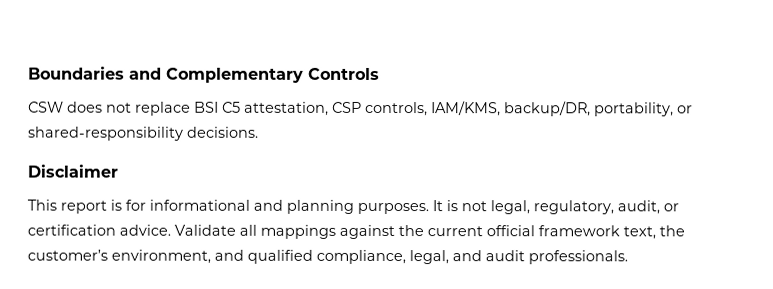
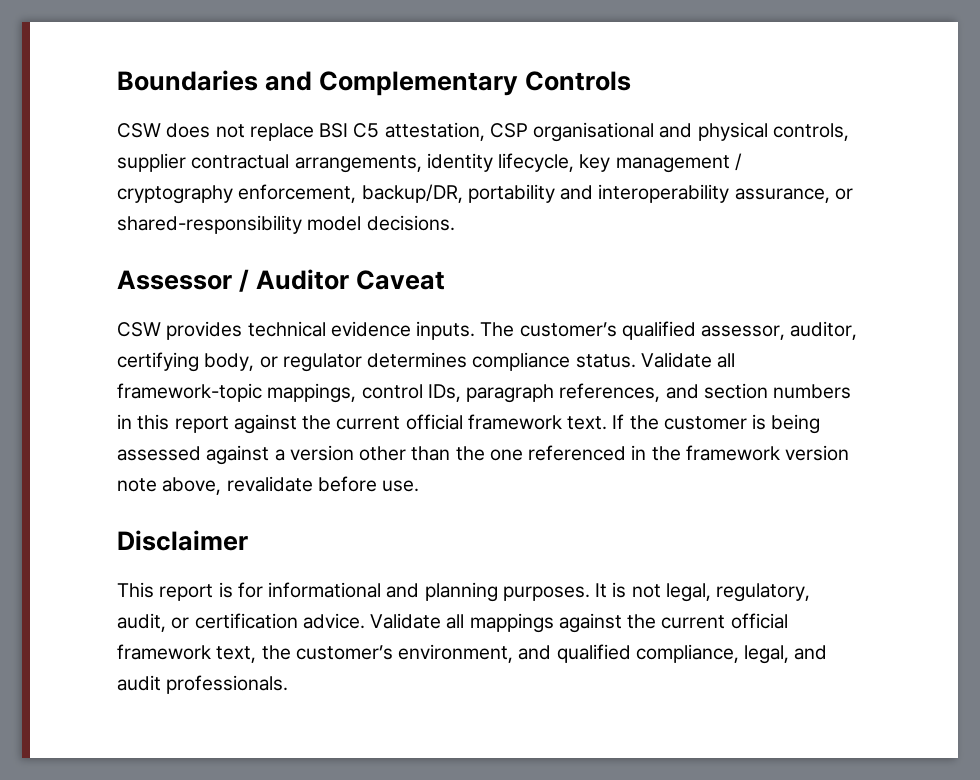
- CSW does not replace BSI C5 attestation, CSP controls, IAM/KMS, backup/DR, portability, or shared-responsibility decisions.
+ CSW does not replace BSI C5 attestation, CSP organisational and physical controls, supplier contractual arrangements, identity lifecycle, key management / cryptography enforcement, backup/DR, portability and interoperability assurance, or shared-responsibility model decisions.
+ Assessor / Auditor Caveat
+ CSW provides technical evidence inputs. The customer’s qualified assessor, auditor, certifying body, or regulator determines compliance status. Validate all framework-topic mappings, control IDs, paragraph references, and section numbers in this report against the current official framework text. If the customer is being assessed against a version other than the one referenced in the framework version note above, revalidate before use.

